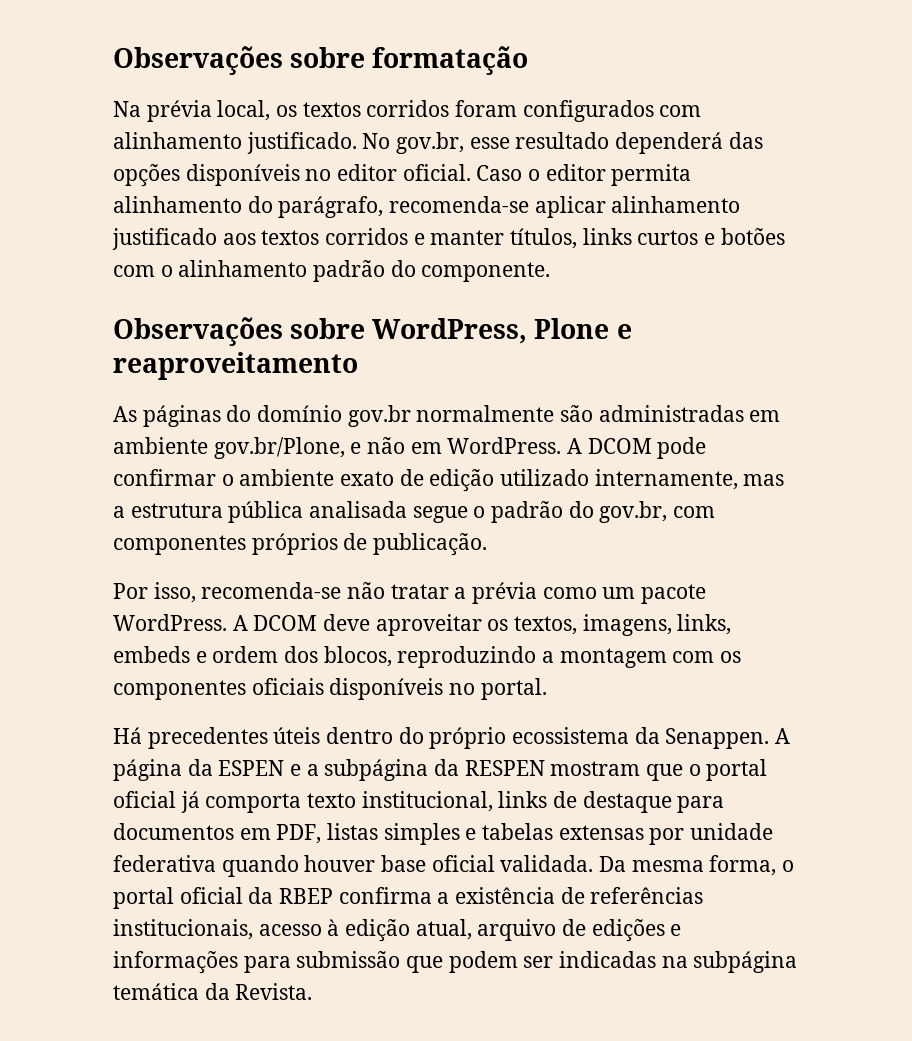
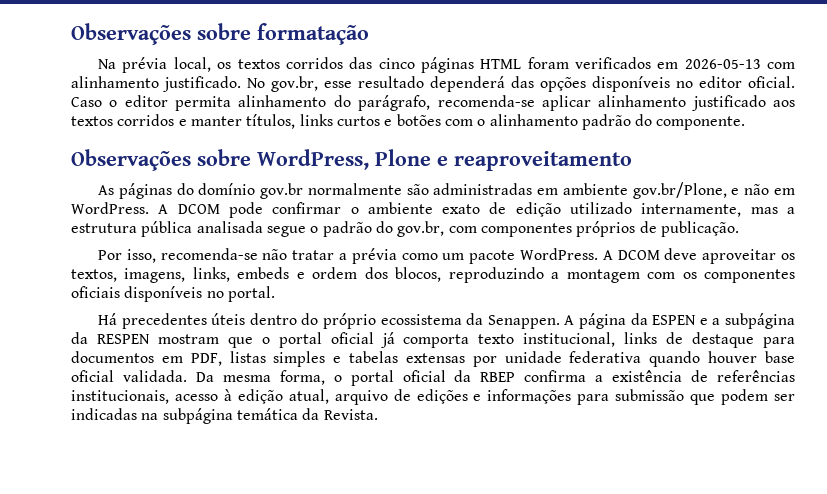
- Na prévia local, os textos corridos foram configurados com alinhamento justificado.
+ Na prévia local, os textos corridos das cinco páginas HTML foram verificados em 2026-05-13 com alinhamento justificado.

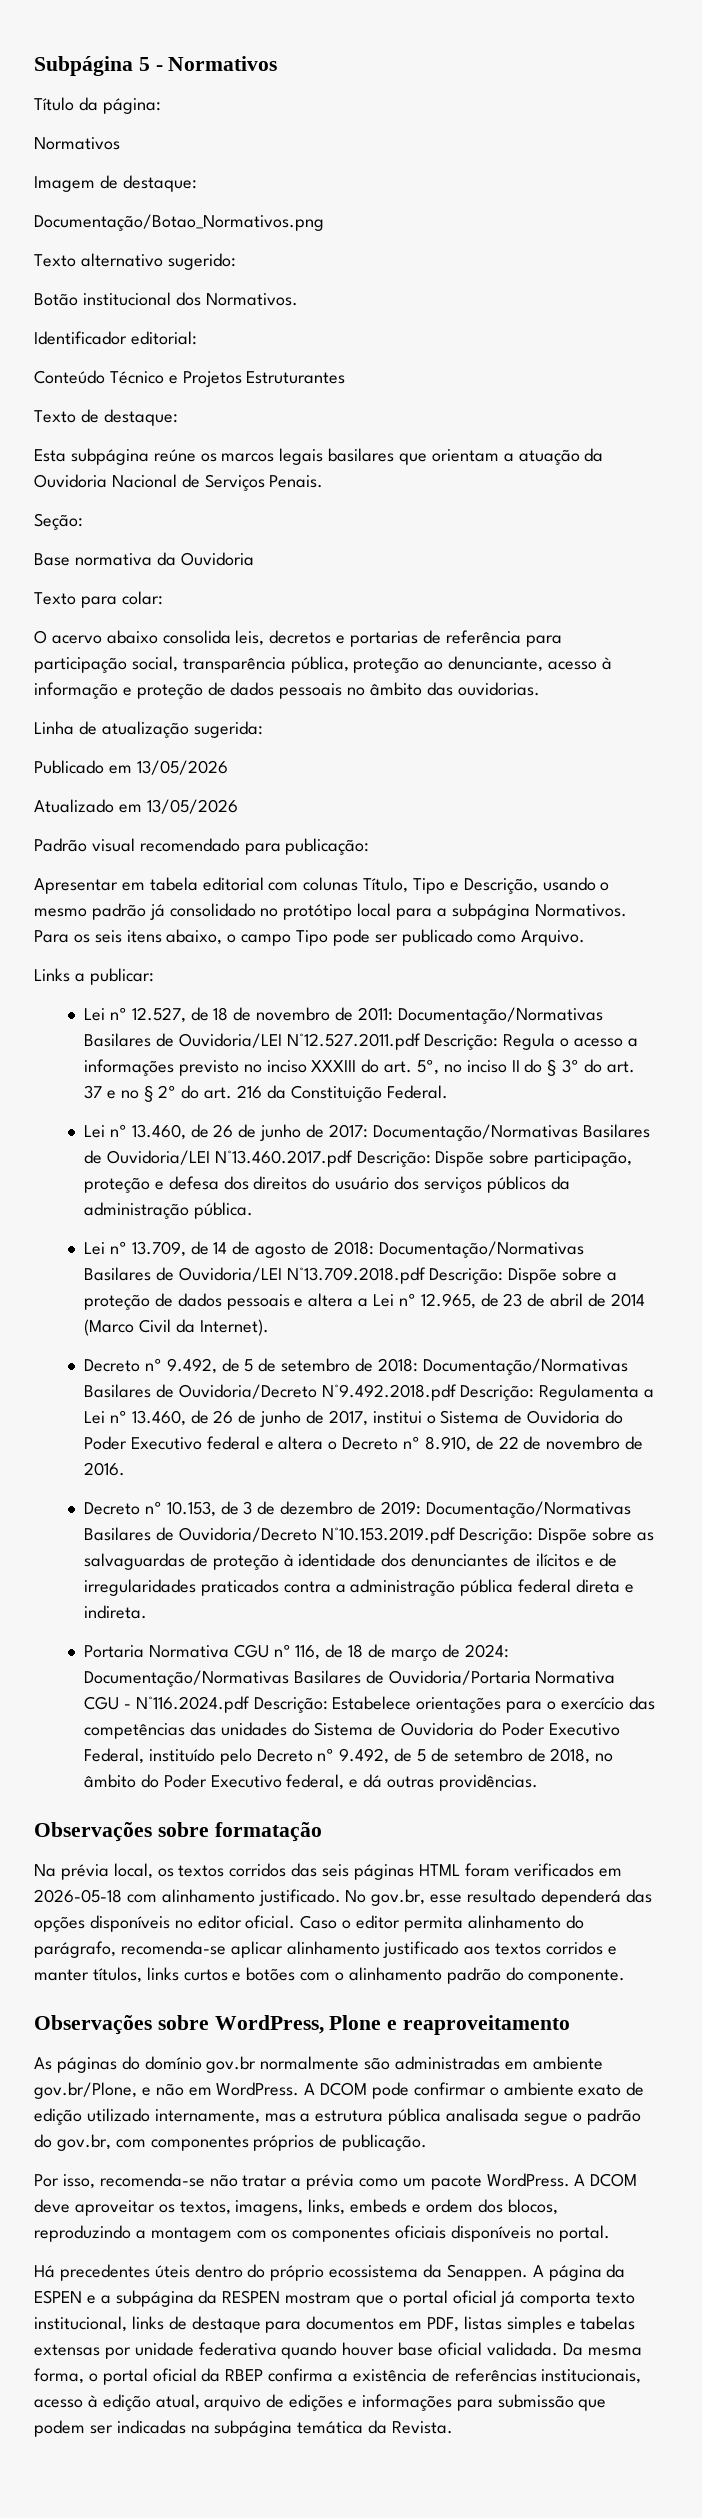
+ Subpágina 5 - Normativos
+ Título da página:
+ Normativos
+ Imagem de destaque:
+ Documentação/Botao_Normativos.png
+ Texto alternativo sugerido:
+ Botão institucional dos Normativos.
+ Identificador editorial:
+ Conteúdo Técnico e Projetos Estruturantes
+ Texto de destaque:
+ Esta subpágina reúne os marcos legais basilares que orientam a atuação da Ouvidoria Nacional de Serviços Penais.
+ Seção:
+ Base normativa da Ouvidoria
+ Texto para colar:
+ O acervo abaixo consolida leis, decretos e portarias de referência para participação social, transparência pública, proteção ao denunciante, acesso à informação e proteção de dados pessoais no âmbito das ouvidorias.
+ Linha de atualização sugerida:
+ Publicado em 13/05/2026
+ Atualizado em 13/05/2026
+ Padrão visual recomendado para publicação:
+ Apresentar em tabela editorial com colunas Título, Tipo e Descrição, usando o mesmo padrão já consolidado no protótipo local para a subpágina Normativos. Para os seis itens abaixo, o campo Tipo pode ser publicado como Arquivo.
+ Links a publicar:
+ Lei nº 12.527, de 18 de novembro de 2011: Documentação/Normativas Basilares de Ouvidoria/LEI N°12.527.2011.pdf Descrição: Regula o acesso a informações previsto no inciso XXXIII do art. 5º, no inciso II do § 3º do art. 37 e no § 2º do art. 216 da Constituição Federal.
+ Lei nº 13.460, de 26 de junho de 2017: Documentação/Normativas Basilares de Ouvidoria/LEI N°13.460.2017.pdf Descrição: Dispõe sobre participação, proteção e defesa dos direitos do usuário dos serviços públicos da administração pública.
+ Lei nº 13.709, de 14 de agosto de 2018: Documentação/Normativas Basilares de Ouvidoria/LEI N°13.709.2018.pdf Descrição: Dispõe sobre a proteção de dados pessoais e altera a Lei nº 12.965, de 23 de abril de 2014 (Marco Civil da Internet).
+ Decreto nº 9.492, de 5 de setembro de 2018: Documentação/Normativas Basilares de Ouvidoria/Decreto N°9.492.2018.pdf Descrição: Regulamenta a Lei nº 13.460, de 26 de junho de 2017, institui o Sistema de Ouvidoria do Poder Executivo federal e altera o Decreto nº 8.910, de 22 de novembro de 2016.
+ Decreto nº 10.153, de 3 de dezembro de 2019: Documentação/Normativas Basilares de Ouvidoria/Decreto N°10.153.2019.pdf Descrição: Dispõe sobre as salvaguardas de proteção à identidade dos denunciantes de ilícitos e de irregularidades praticados contra a administração pública federal direta e indireta.
+ Portaria Normativa CGU nº 116, de 18 de março de 2024: Documentação/Normativas Basilares de Ouvidoria/Portaria Normativa CGU - N°116.2024.pdf Descrição: Estabelece orientações para o exercício das competências das unidades do Sistema de Ouvidoria do Poder Executivo Federal, instituído pelo Decreto nº 9.492, de 5 de setembro de 2018, no âmbito do Poder Executivo federal, e dá outras providências.
- Na prévia local, os textos corridos das cinco páginas HTML foram verificados em 2026-05-13 com alinhamento justificado.
+ Na prévia local, os textos corridos das seis páginas HTML foram verificados em 2026-05-18 com alinhamento justificado.

